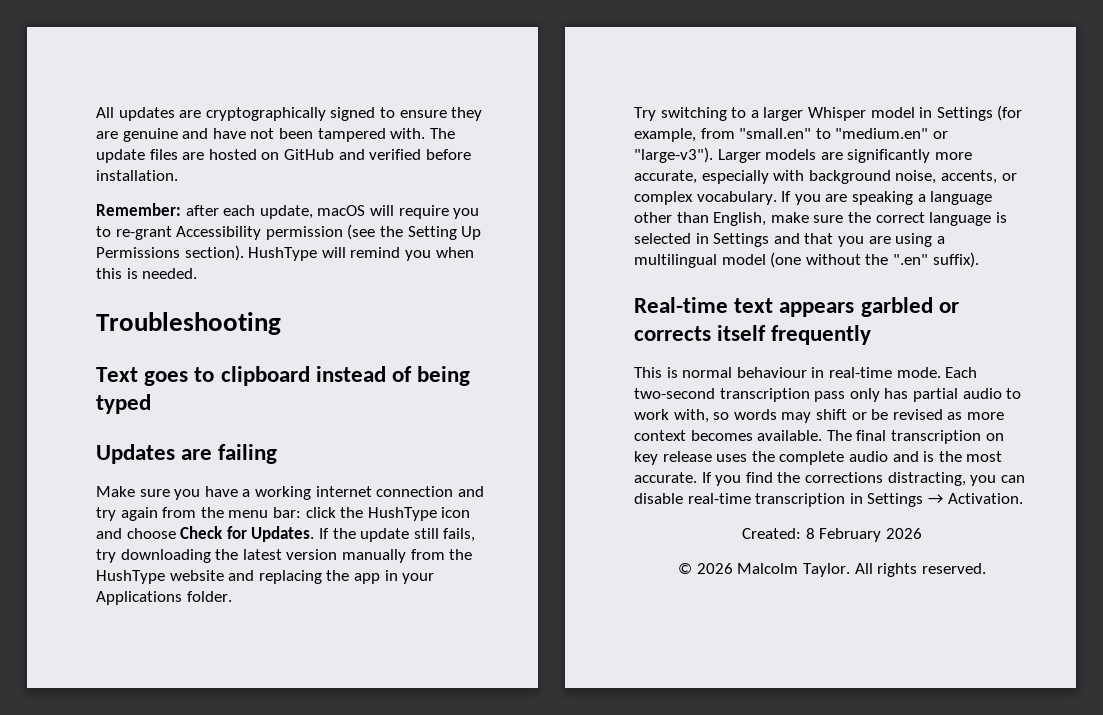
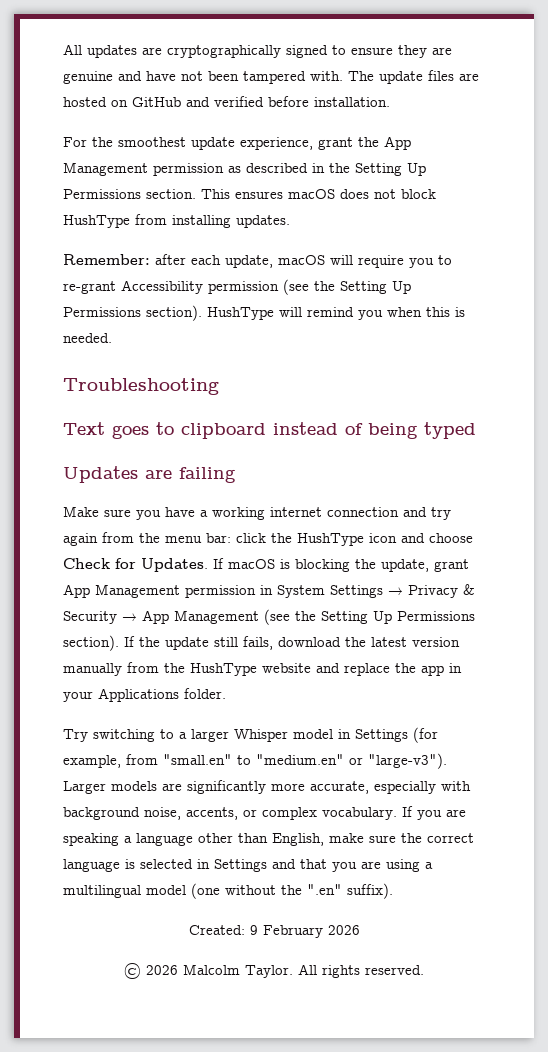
+ For the smoothest update experience, grant the App Management permission as described in the Setting Up Permissions section. This ensures macOS does not block HushType from installing updates.
- If the update still fails, try downloading the latest version manually from the HushType website and replacing the app in your Applications folder.
+ If macOS is blocking the update, grant App Management permission in System Settings → Privacy & Security → App Management (see the Setting Up Permissions section). If the update still fails, download the latest version manually from the HushType website and replace the app in your Applications folder.
- Real-time text appears garbled or corrects itself frequently
- This is normal behaviour in real-time mode. Each two-second transcription pass only has partial audio to work with, so words may shift or be revised as more context becomes available. The final transcription on key release uses the complete audio and is the most accurate. If you find the corrections distracting, you can disable real-time transcription in Settings → Activation.
- Created: 8 February 2026
+ Created: 9 February 2026

